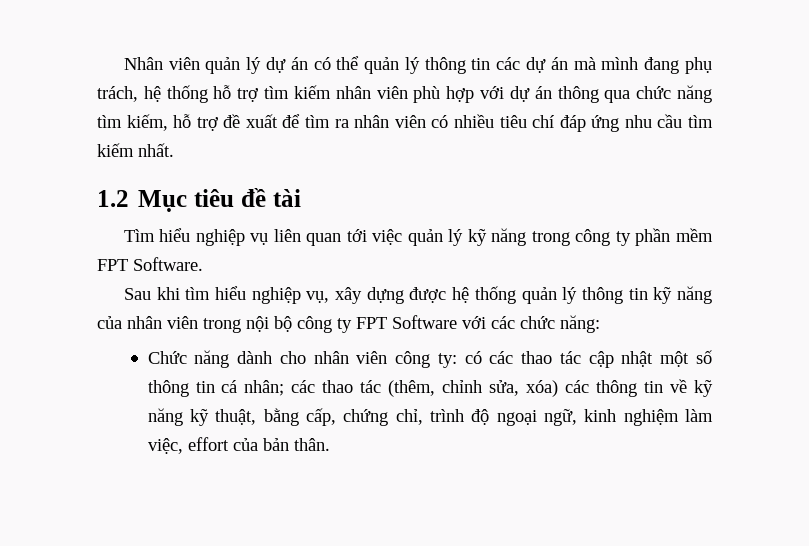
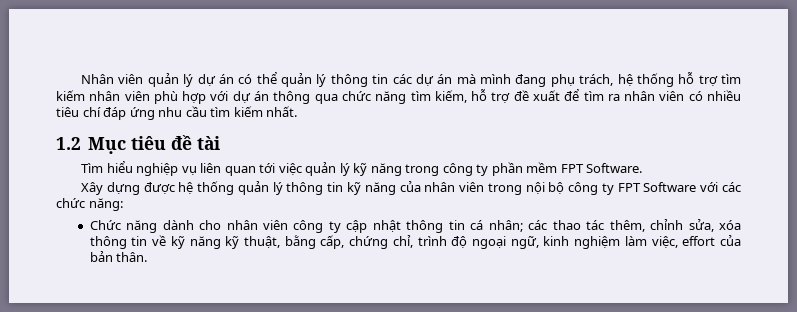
- Sau khi tìm hiểu nghiệp vụ, xây dựng được hệ thống quản lý thông tin kỹ năng của nhân viên trong nội bộ công ty FPT Software với các chức năng:
+ Xây dựng được hệ thống quản lý thông tin kỹ năng của nhân viên trong nội bộ công ty FPT Software với các chức năng:
- Chức năng dành cho nhân viên công ty: có các thao tác cập nhật một số thông tin cá nhân; các thao tác (thêm, chỉnh sửa, xóa) các thông tin về kỹ năng kỹ thuật, bằng cấp, chứng chỉ, trình độ ngoại ngữ, kinh nghiệm làm việc, effort của bản thân.
+ Chức năng dành cho nhân viên công ty cập nhật thông tin cá nhân; các thao tác thêm, chỉnh sửa, xóa thông tin về kỹ năng kỹ thuật, bằng cấp, chứng chỉ, trình độ ngoại ngữ, kinh nghiệm làm việc, effort của bản thân.

